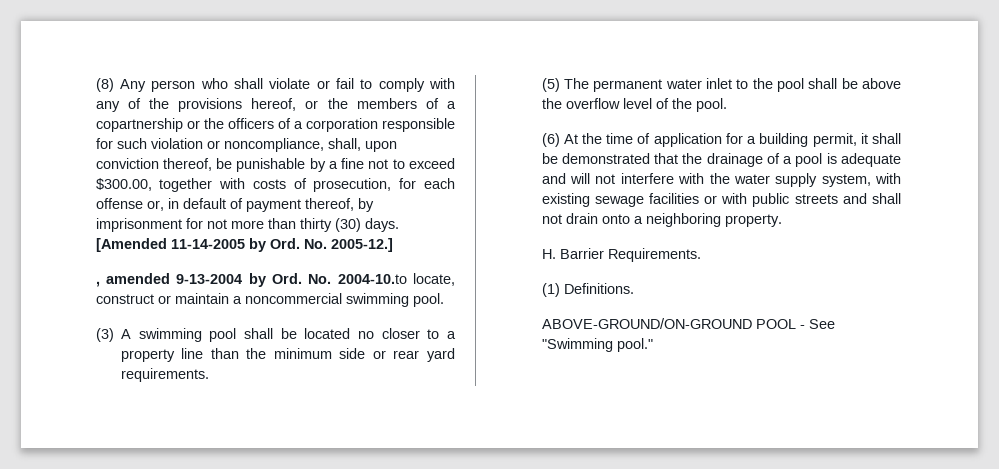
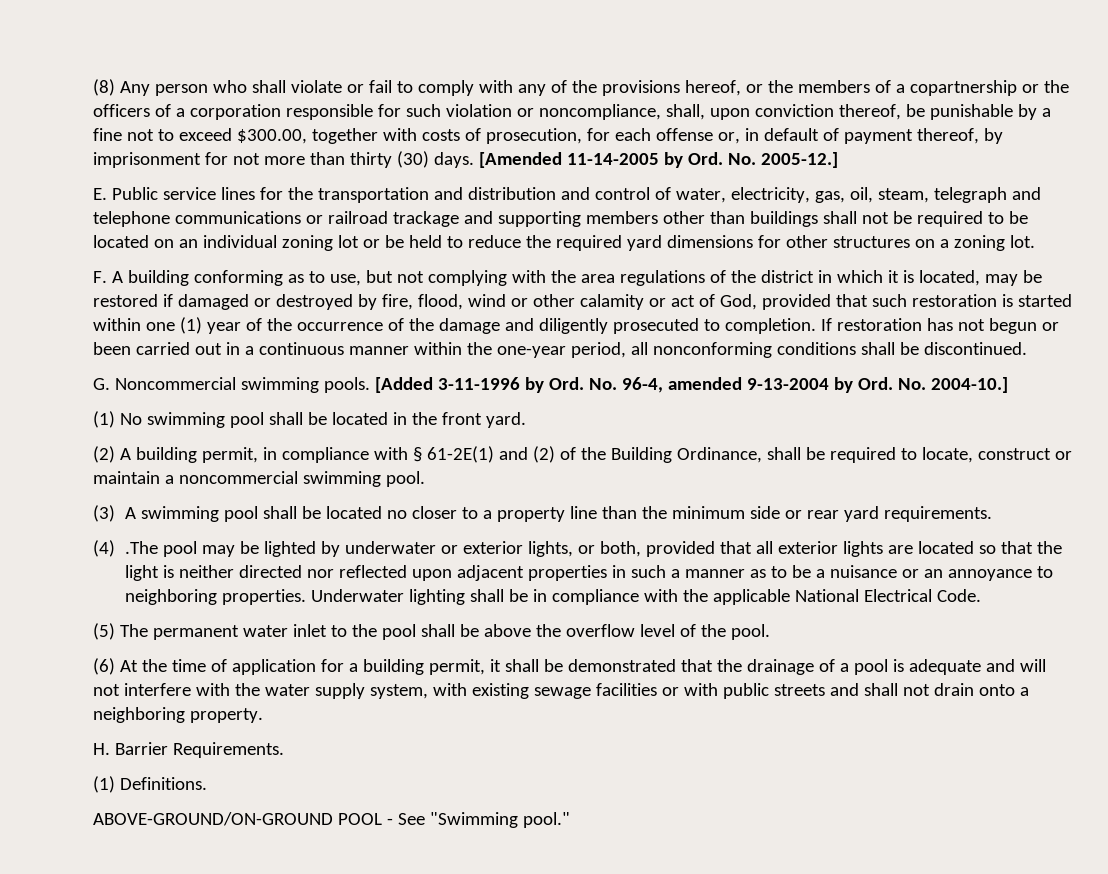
- , amended 9-13-2004 by Ord. No. 2004-10.to locate, construct or maintain a noncommercial swimming pool.
+ E. Public service lines for the transportation and distribution and control of water, electricity, gas, oil, steam, telegraph and telephone communications or railroad trackage and supporting members other than buildings shall not be required to be located on an individual zoning lot or be held to reduce the required yard dimensions for other structures on a zoning lot.
+ F. A building conforming as to use, but not complying with the area regulations of the district in which it is located, may be restored if damaged or destroyed by fire, flood, wind or other calamity or act of God, provided that such restoration is started within one (1) year of the occurrence of the damage and diligently prosecuted to completion. If restoration has not begun or been carried out in a continuous manner within the one-year period, all nonconforming conditions shall be discontinued.
+ G. Noncommercial swimming pools. [Added 3-11-1996 by Ord. No. 96-4, amended 9-13-2004 by Ord. No. 2004-10.]
+ (1) No swimming pool shall be located in the front yard.
+ (2) A building permit, in compliance with § 61-2E(1) and (2) of the Building Ordinance, shall be required to locate, construct or maintain a noncommercial swimming pool.
+ (4) .The pool may be lighted by underwater or exterior lights, or both, provided that all exterior lights are located so that the light is neither directed nor reflected upon adjacent properties in such a manner as to be a nuisance or an annoyance to neighboring properties. Underwater lighting shall be in compliance with the applicable National Electrical Code.

